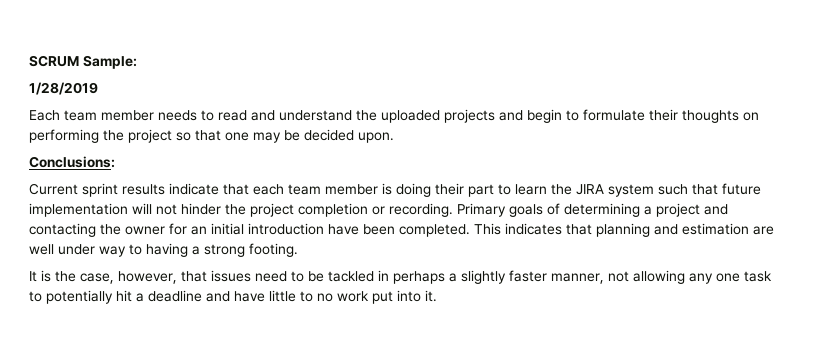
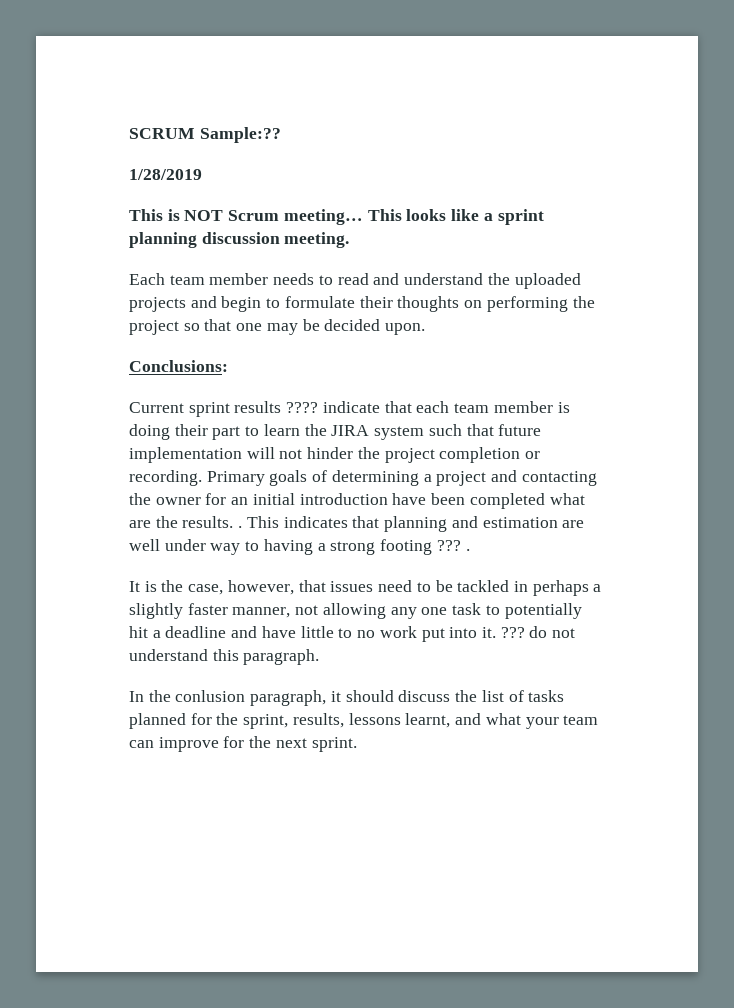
- SCRUM Sample:
+ SCRUM Sample:??
+ This is NOT Scrum meeting… This looks like a sprint planning discussion meeting.
- Current sprint results indicate that each team member is doing their part to learn the JIRA system such that future implementation will not hinder the project completion or recording.
+ Current sprint results ???? indicate that each team member is doing their part to learn the JIRA system such that future implementation will not hinder the project completion or recording.
- Primary goals of determining a project and contacting the owner for an initial introduction have been completed.
+ Primary goals of determining a project and contacting the owner for an initial introduction have been completed what are the results. .
- This indicates that planning and estimation are well under way to having a strong footing.
+ This indicates that planning and estimation are well under way to having a strong footing ??? .
+ ??? do not understand this paragraph.
+ In the conlusion paragraph, it should discuss the list of tasks planned for the sprint, results, lessons learnt, and what your team can improve for the next sprint.

